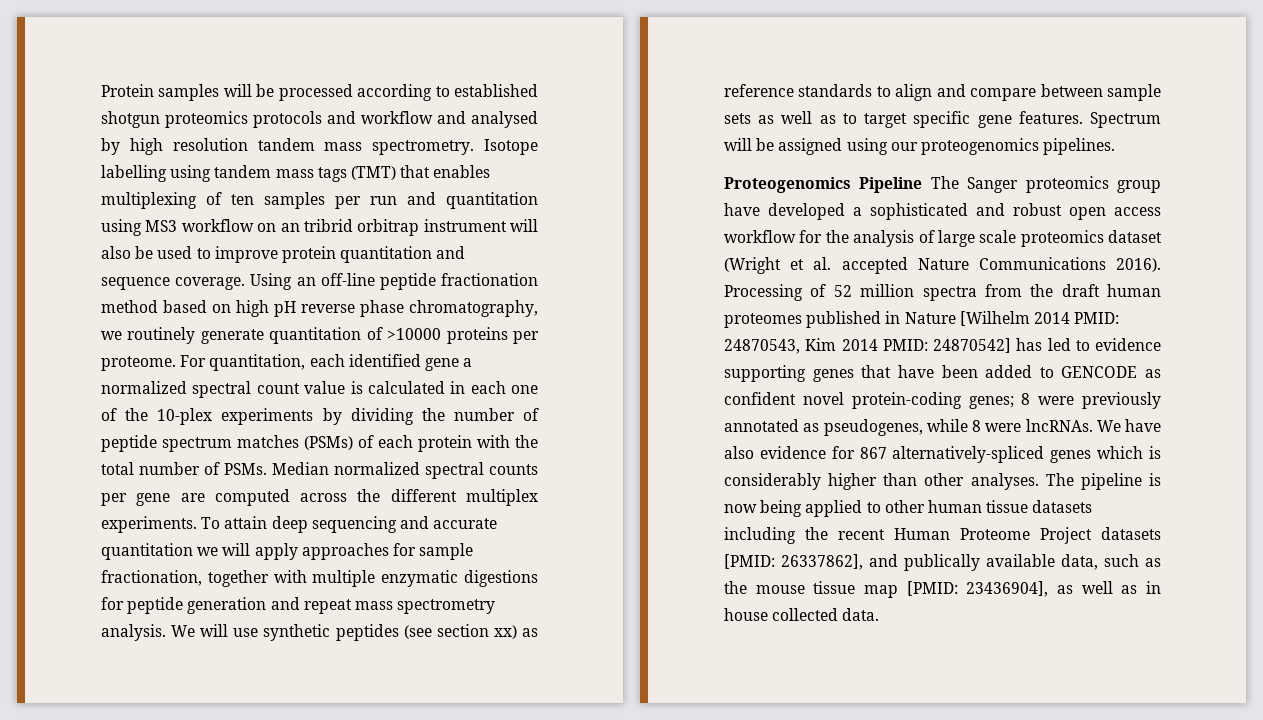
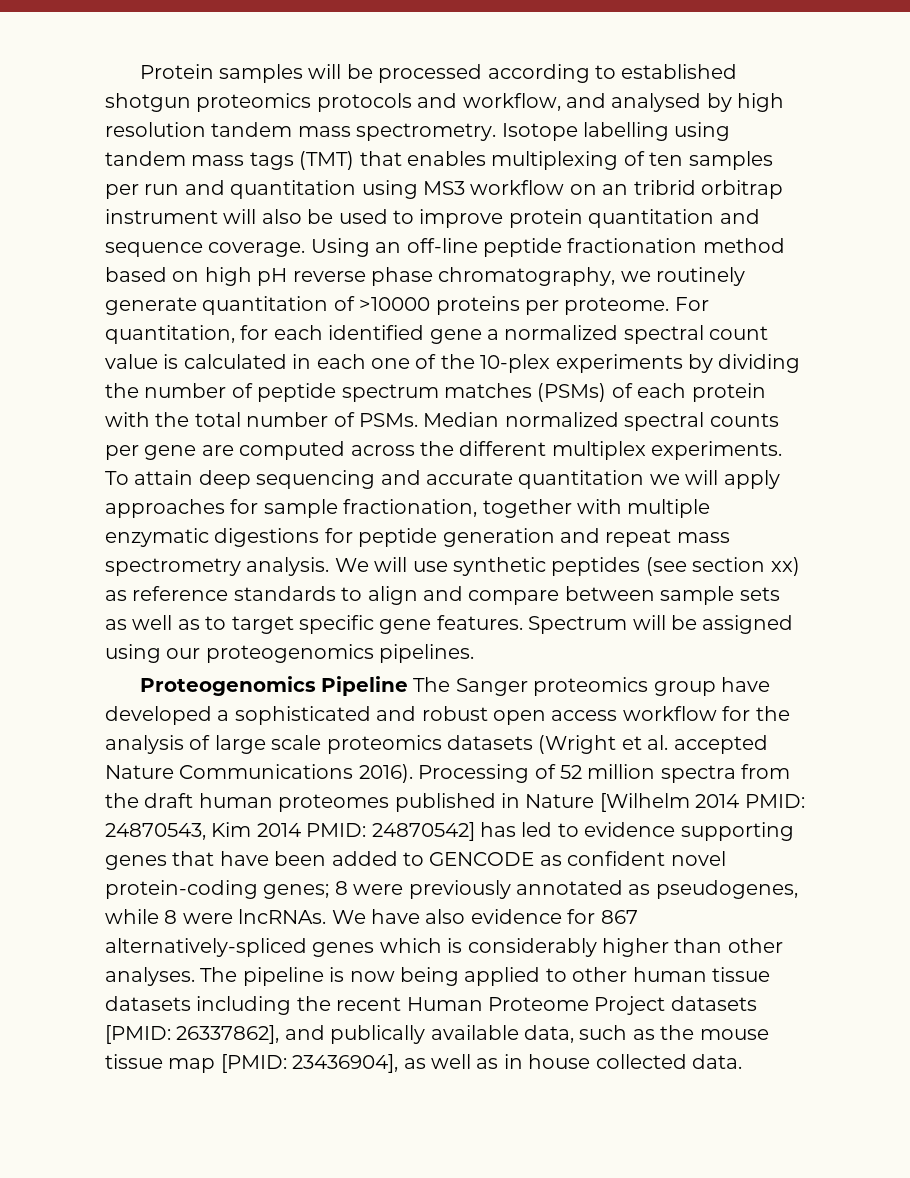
- Protein samples will be processed according to established shotgun proteomics protocols and workflow and analysed by high resolution tandem mass spectrometry.
+ Protein samples will be processed according to established shotgun proteomics protocols and workflow, and analysed by high resolution tandem mass spectrometry.
- For quantitation, each identified gene a normalized spectral count value is calculated in each one of the 10-plex experiments by dividing the number of peptide spectrum matches (PSMs) of each protein with the total number of PSMs.
+ For quantitation, for each identified gene a normalized spectral count value is calculated in each one of the 10-plex experiments by dividing the number of peptide spectrum matches (PSMs) of each protein with the total number of PSMs.
- Proteogenomics Pipeline The Sanger proteomics group have developed a sophisticated and robust open access workflow for the analysis of large scale proteomics dataset (Wright et al. accepted Nature Communications 2016).
+ Proteogenomics Pipeline The Sanger proteomics group have developed a sophisticated and robust open access workflow for the analysis of large scale proteomics datasets (Wright et al. accepted Nature Communications 2016).

